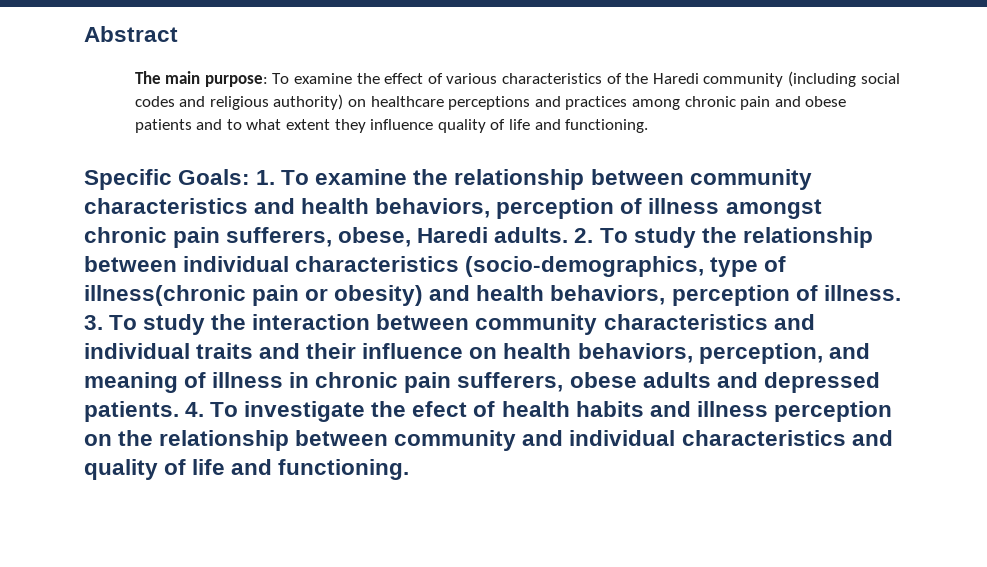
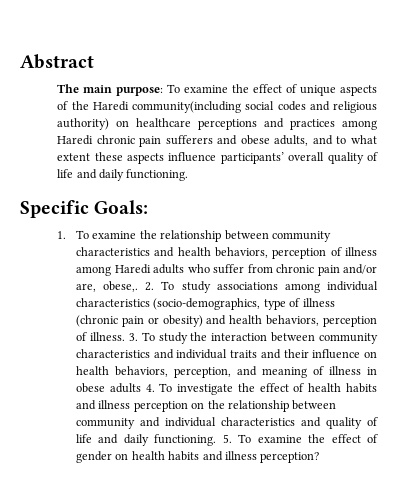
- The main purpose: To examine the effect of various characteristics of the Haredi community (including social codes and religious authority) on healthcare perceptions and practices among chronic pain and obese patients and to what extent they influence quality of life and functioning.
+ The main purpose: To examine the effect of unique aspects of the Haredi community(including social codes and religious authority) on healthcare perceptions and practices among Haredi chronic pain sufferers and obese adults, and to what extent these aspects influence participants’ overall quality of life and daily functioning.
- Specific Goals: 1. To examine the relationship between community characteristics and health behaviors, perception of illness amongst chronic pain sufferers, obese, Haredi adults. 2. To study the relationship between individual characteristics (socio-demographics, type of illness(chronic pain or obesity) and health behaviors, perception of illness.
+ Specific Goals:
+ 1. To examine the relationship between community characteristics and health behaviors, perception of illness among Haredi adults who suffer from chronic pain and/or are, obese,. 2. To study associations among individual characteristics (socio-demographics, type of illness (chronic pain or obesity) and health behaviors, perception of illness.
- 3. To study the interaction between community characteristics and individual traits and their influence on health behaviors, perception, and meaning of illness in chronic pain sufferers, obese adults and depressed patients. 4. To investigate the efect of health habits and illness perception on the relationship between community and individual characteristics and quality of life and functioning.
+ 3. To study the interaction between community characteristics and individual traits and their influence on health behaviors, perception, and meaning of illness in obese adults 4. To investigate the effect of health habits and illness perception on the relationship between community and individual characteristics and quality of life and daily functioning. 5. To examine the effect of gender on health habits and illness perception?

